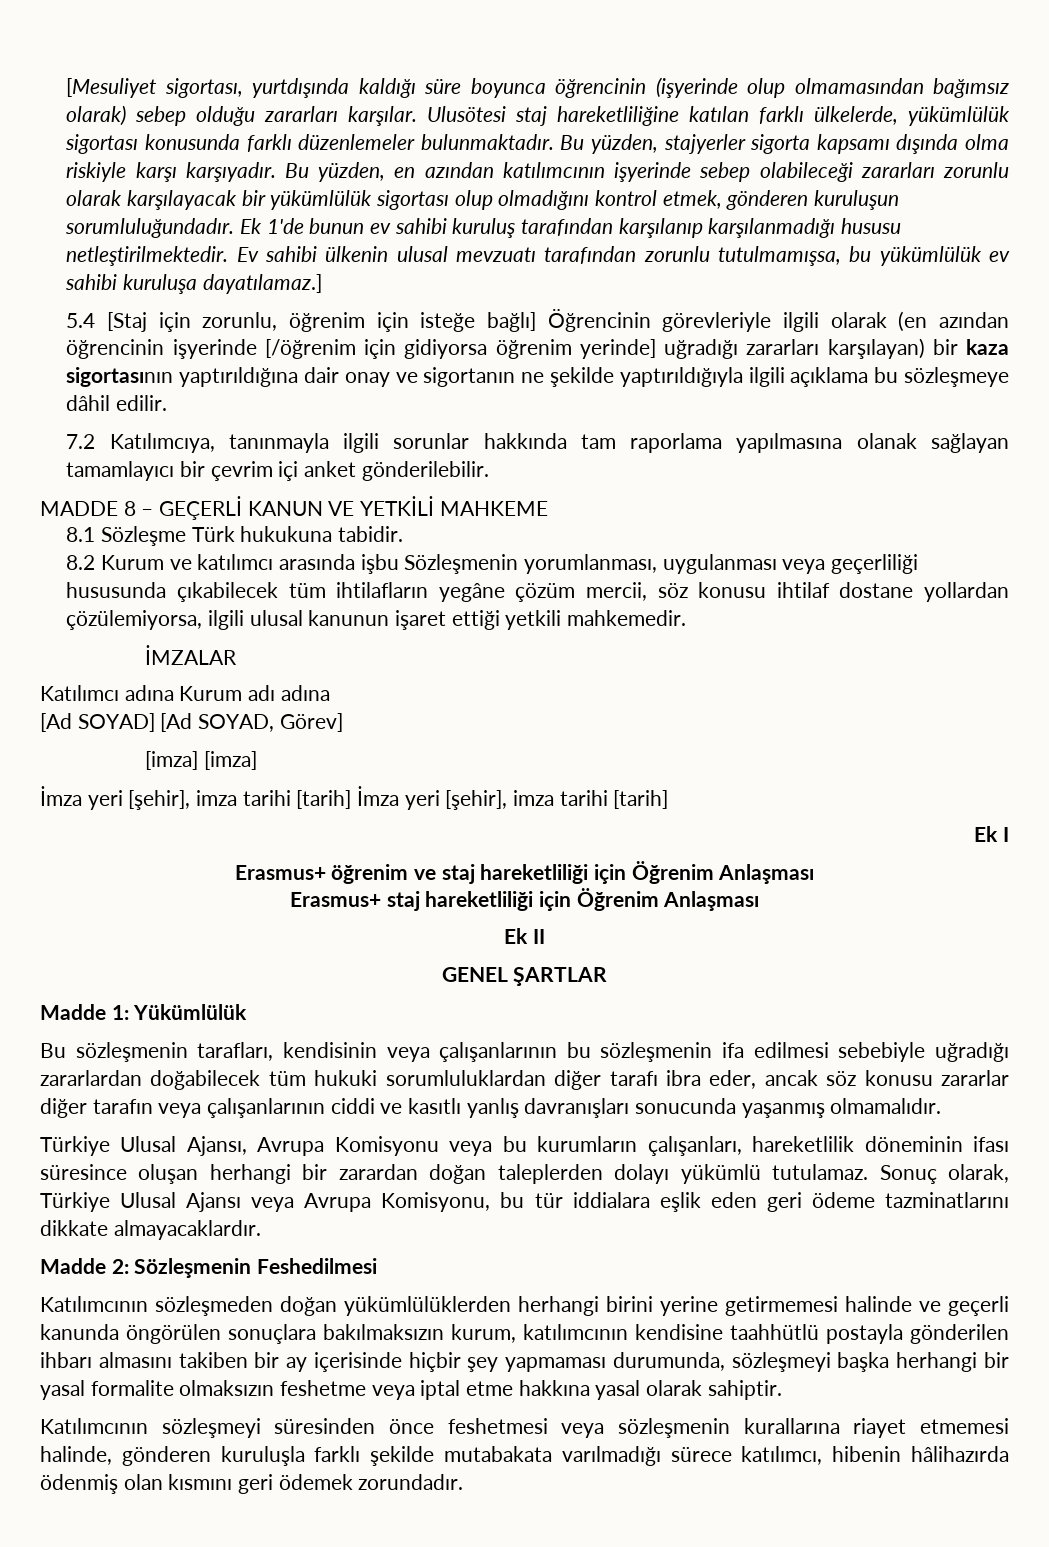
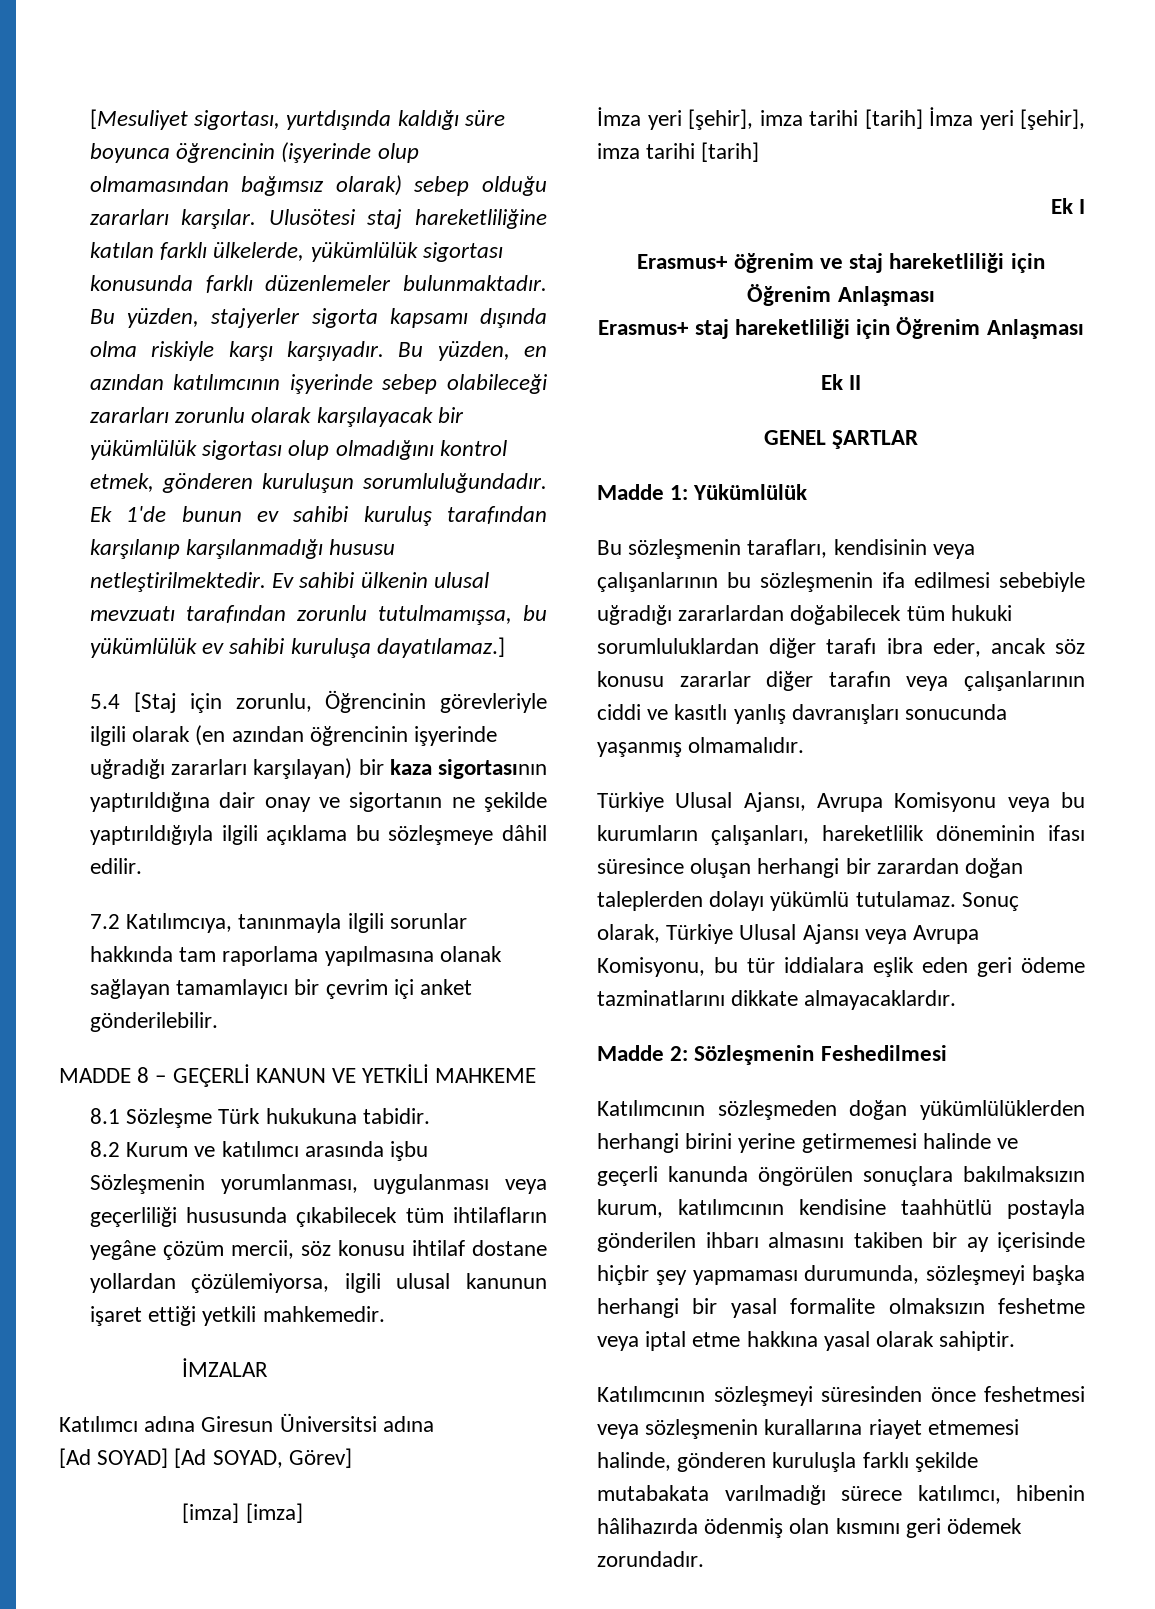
- 5.4 [Staj için zorunlu, öğrenim için isteğe bağlı] Öğrencinin görevleriyle ilgili olarak (en azından öğrencinin işyerinde [/öğrenim için gidiyorsa öğrenim yerinde] uğradığı zararları karşılayan) bir kaza sigortasının yaptırıldığına dair onay ve sigortanın ne şekilde yaptırıldığıyla ilgili açıklama bu sözleşmeye dâhil edilir.
+ 5.4 [Staj için zorunlu, Öğrencinin görevleriyle ilgili olarak (en azından öğrencinin işyerinde uğradığı zararları karşılayan) bir kaza sigortasının yaptırıldığına dair onay ve sigortanın ne şekilde yaptırıldığıyla ilgili açıklama bu sözleşmeye dâhil edilir.
- Katılımcı adına Kurum adı adına
+ Katılımcı adına Giresun Üniversitsi adına

